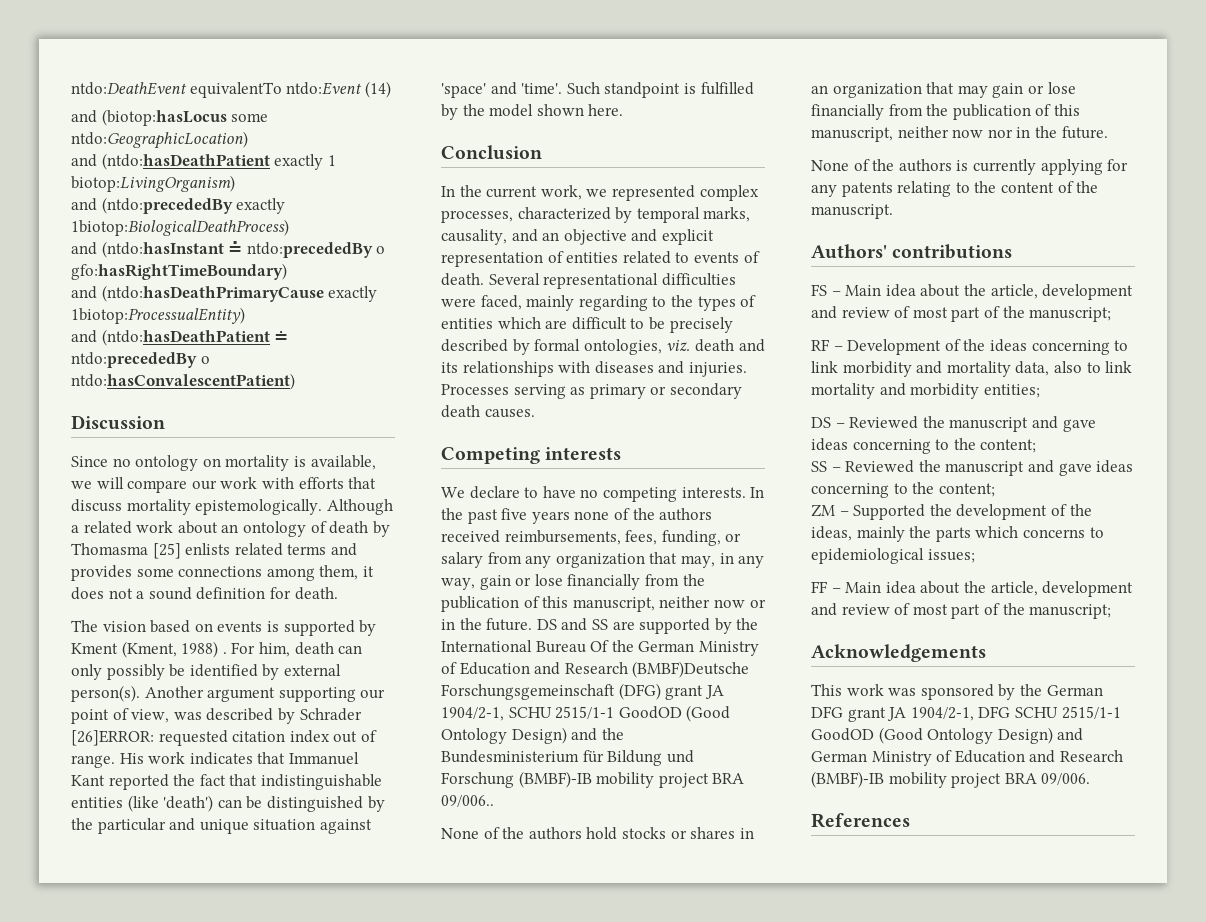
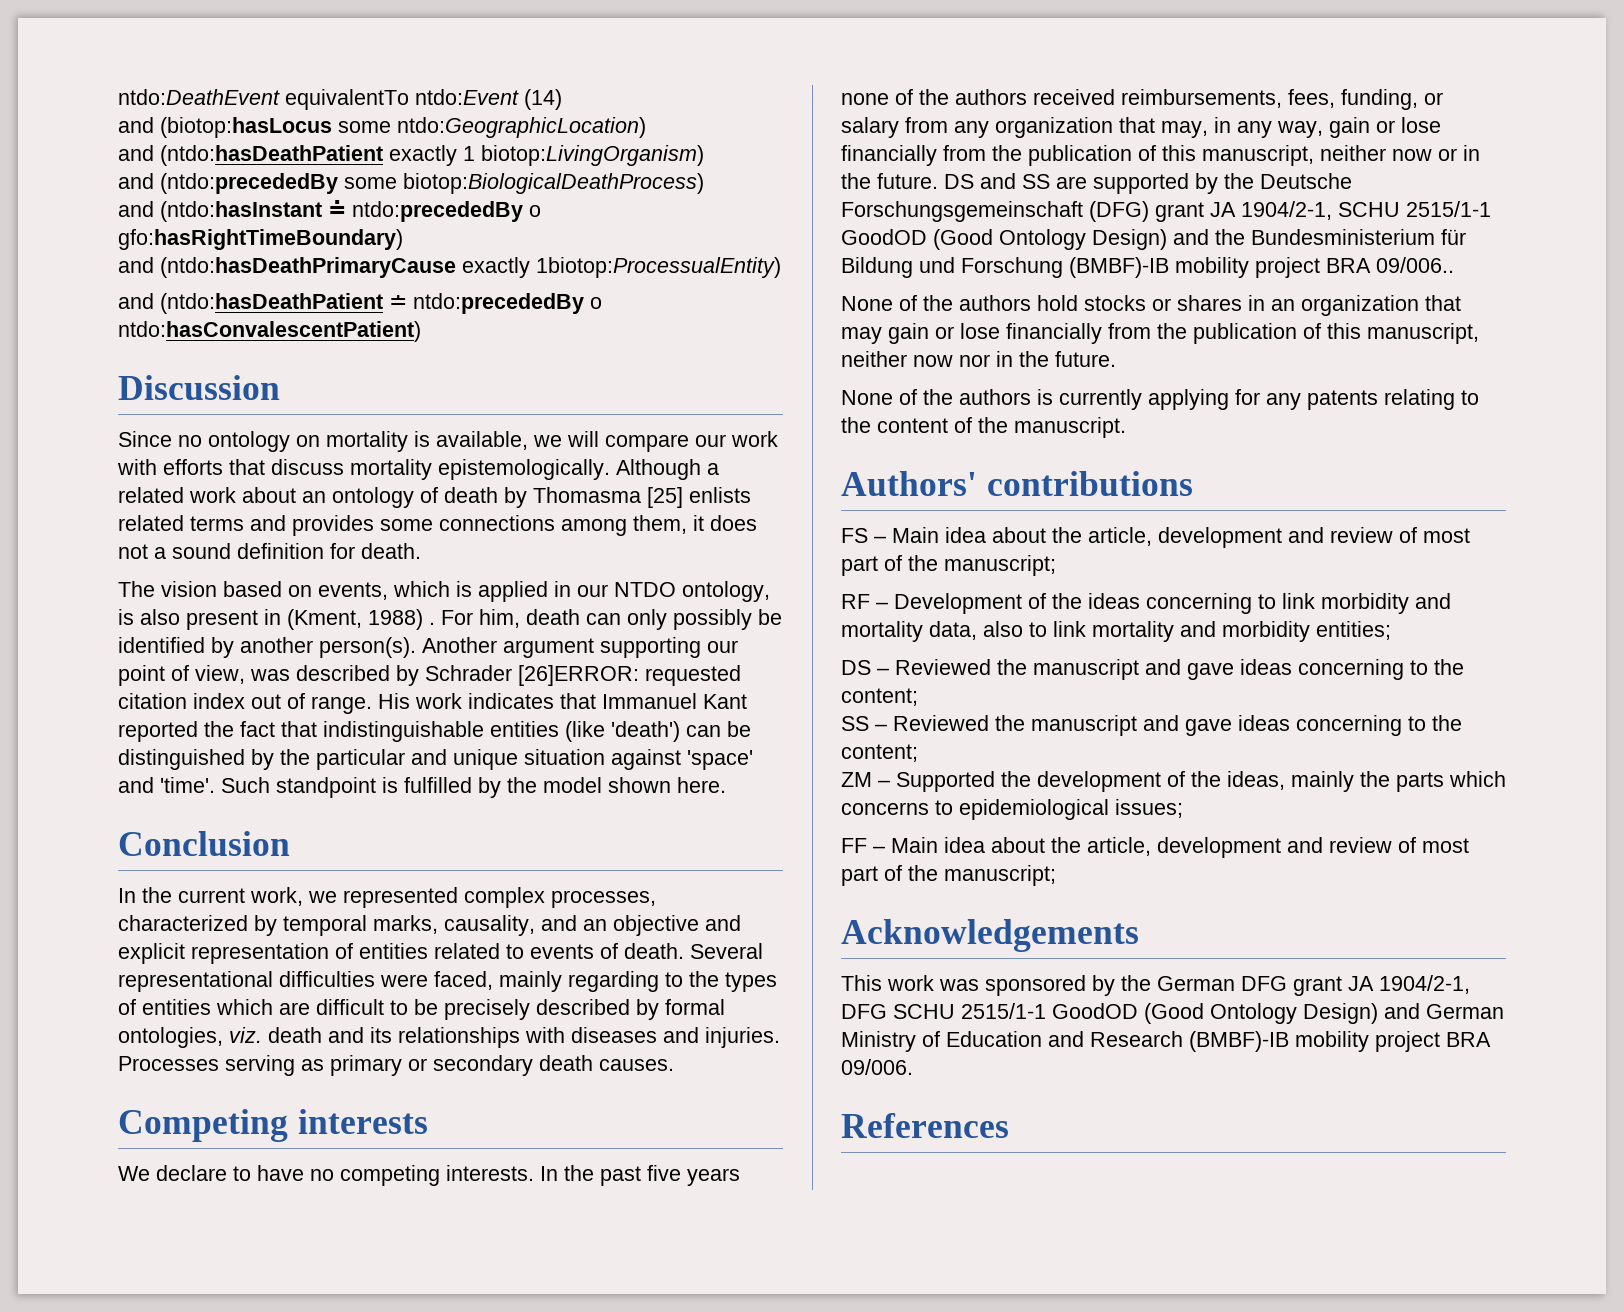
- and (ntdo:precededBy exactly 1biotop:BiologicalDeathProcess)
+ and (ntdo:precededBy some biotop:BiologicalDeathProcess)
- The vision based on events is supported by Kment (Kment, 1988) .
+ The vision based on events, which is applied in our NTDO ontology, is also present in (Kment, 1988) .
- For him, death can only possibly be identified by external person(s).
+ For him, death can only possibly be identified by another person(s).
- DS and SS are supported by the International Bureau Of the German Ministry of Education and Research (BMBF)Deutsche Forschungsgemeinschaft (DFG) grant JA 1904/2-1, SCHU 2515/1-1 GoodOD (Good Ontology Design) and the Bundesministerium für Bildung und Forschung (BMBF)-IB mobility project BRA 09/006..
+ DS and SS are supported by the Deutsche Forschungsgemeinschaft (DFG) grant JA 1904/2-1, SCHU 2515/1-1 GoodOD (Good Ontology Design) and the Bundesministerium für Bildung und Forschung (BMBF)-IB mobility project BRA 09/006..

